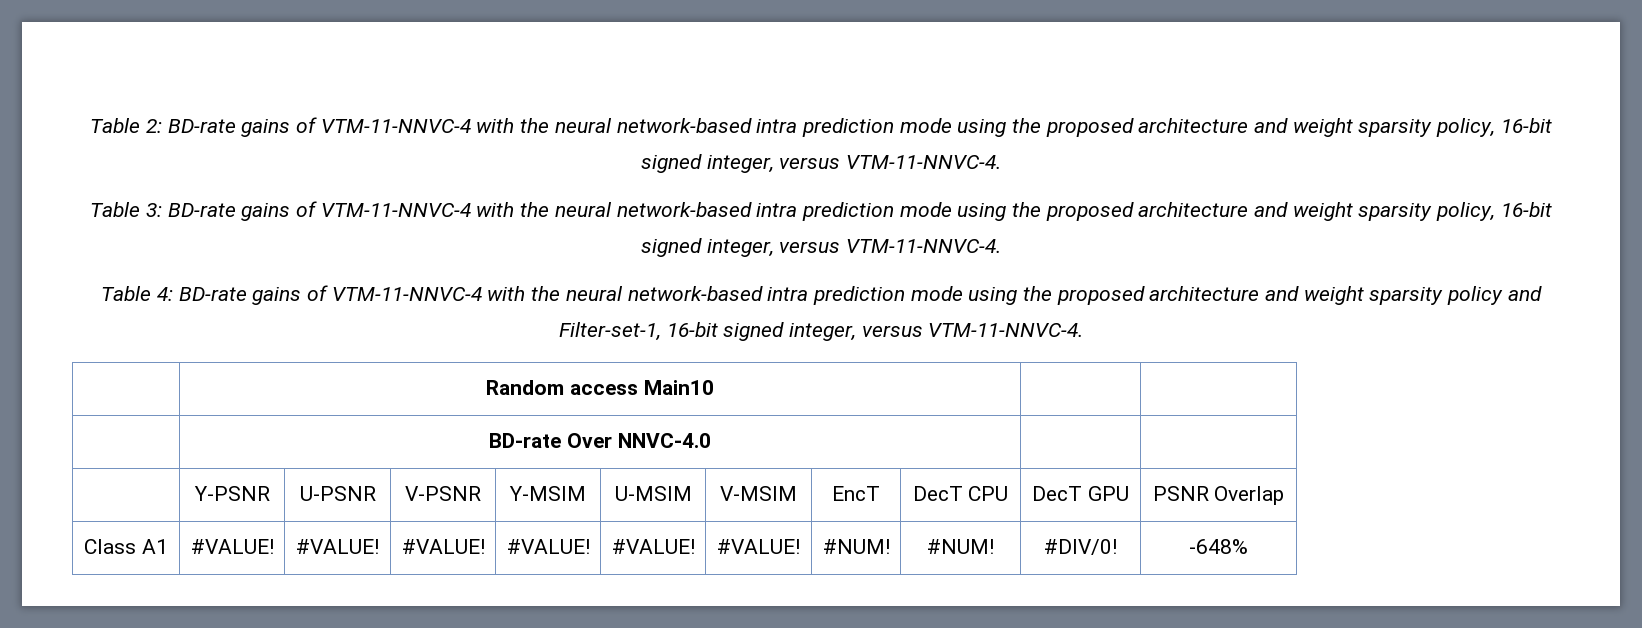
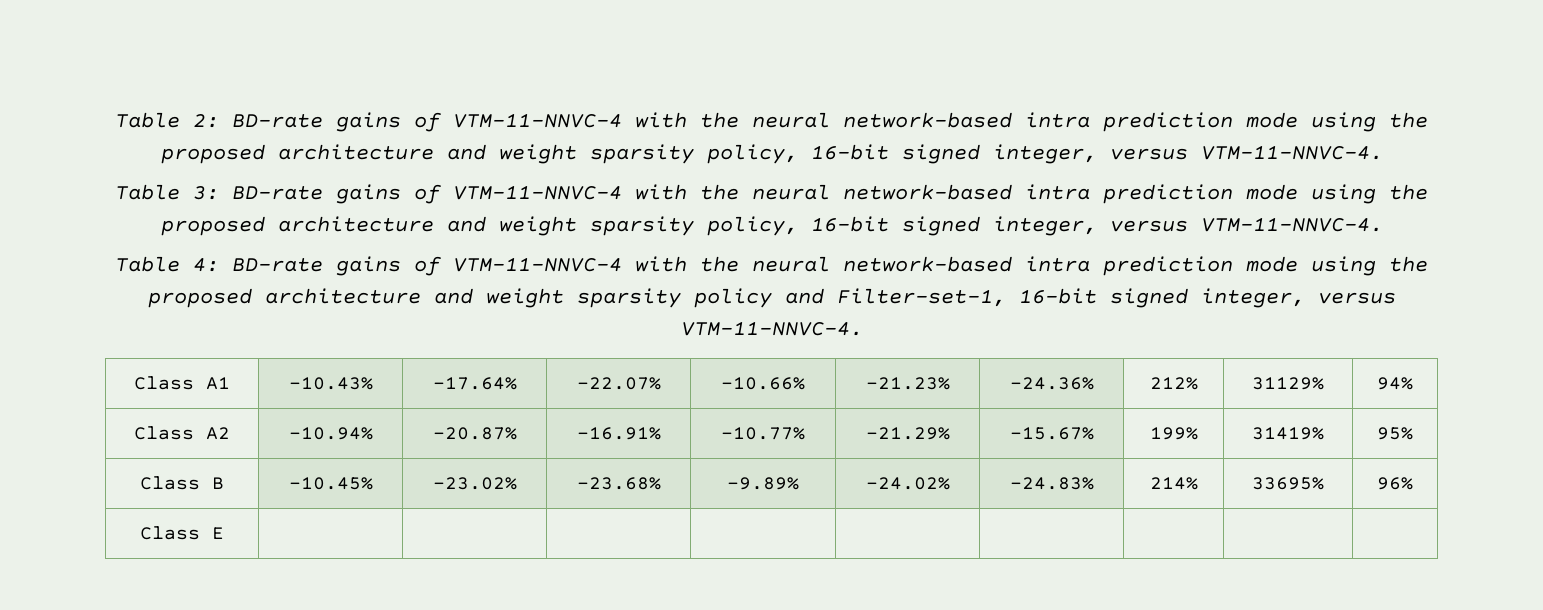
- | Random access Main10 | |
- | BD-rate Over NNVC-4.0 | |
- | Y-PSNR | U-PSNR | V-PSNR | Y-MSIM | U-MSIM | V-MSIM | EncT | DecT CPU | DecT GPU | PSNR Overlap
- Class A1 | #VALUE! | #VALUE! | #VALUE! | #VALUE! | #VALUE! | #VALUE! | #NUM! | #NUM! | #DIV/0! | -648%
+ Class A1 | -10.43% | -17.64% | -22.07% | -10.66% | -21.23% | -24.36% | 212% | 31129% | 94%
+ Class A2 | -10.94% | -20.87% | -16.91% | -10.77% | -21.29% | -15.67% | 199% | 31419% | 95%
+ Class B | -10.45% | -23.02% | -23.68% | -9.89% | -24.02% | -24.83% | 214% | 33695% | 96%
+ Class E | | | | | | | | |

